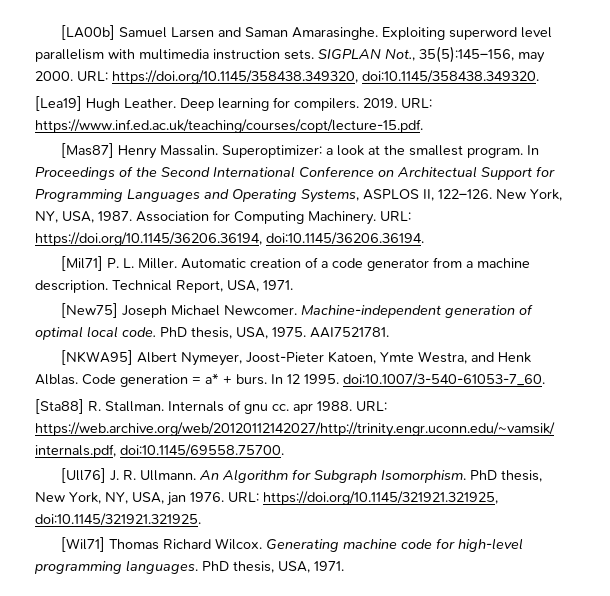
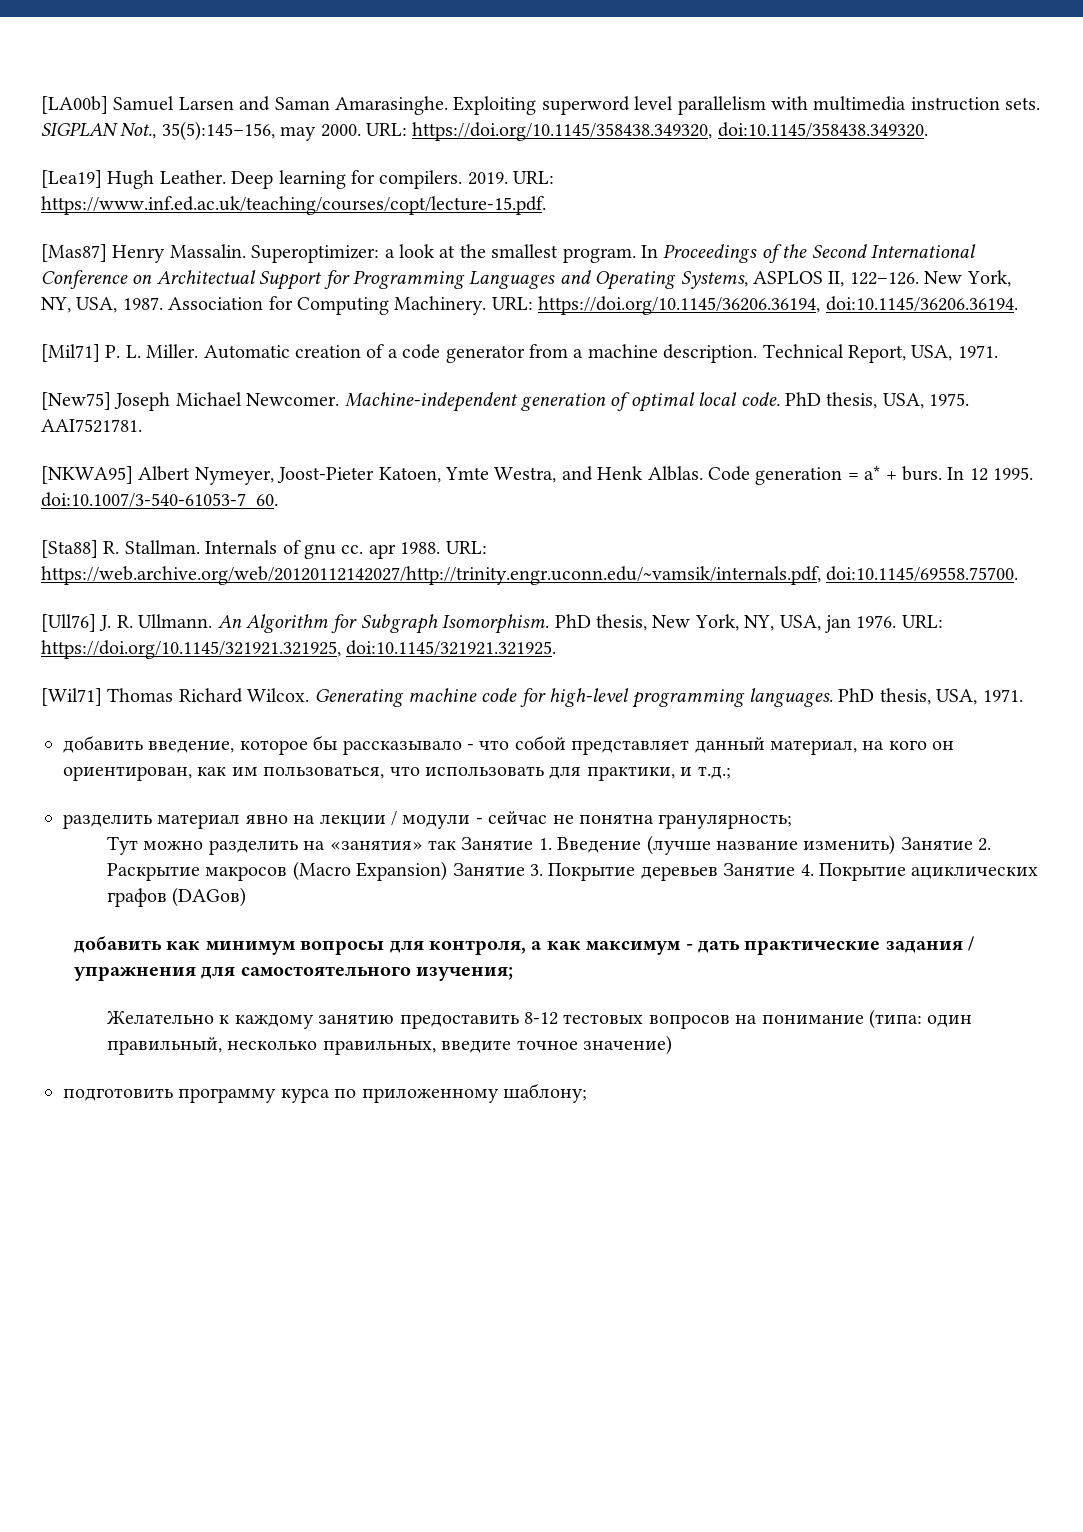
+ добавить введение, которое бы рассказывало - что собой представляет данный материал, на кого он ориентирован, как им пользоваться, что использовать для практики, и т.д.;
+ разделить материал явно на лекции / модули - сейчас не понятна гранулярность;
+ Тут можно разделить на «занятия» так Занятие 1. Введение (лучше название изменить) Занятие 2. Раскрытие макросов (Macro Expansion) Занятие 3. Покрытие деревьев Занятие 4. Покрытие ациклических графов (DAGов)
+ добавить как минимум вопросы для контроля, а как максимум - дать практические задания / упражнения для самостоятельного изучения;
+ Желательно к каждому занятию предоставить 8-12 тестовых вопросов на понимание (типа: один правильный, несколько правильных, введите точное значение)
+ подготовить программу курса по приложенному шаблону;

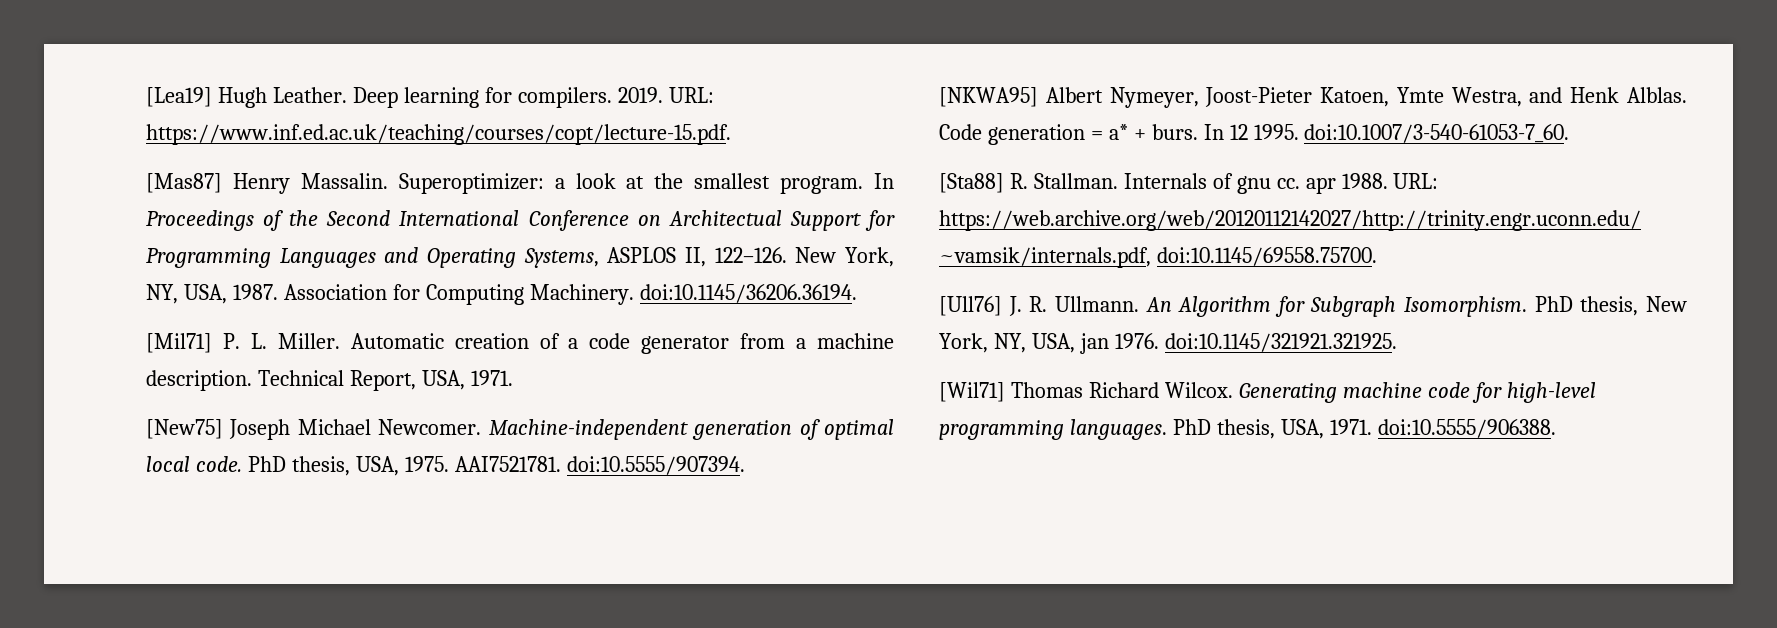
- [LA00b] Samuel Larsen and Saman Amarasinghe. Exploiting superword level parallelism with multimedia instruction sets. SIGPLAN Not., 35(5):145–156, may 2000. URL: https://doi.org/10.1145/358438.349320, doi:10.1145/358438.349320.
- Association for Computing Machinery. URL: https://doi.org/10.1145/36206.36194, doi:10.1145/36206.36194.
+ Association for Computing Machinery. doi:10.1145/36206.36194.
- AAI7521781.
+ AAI7521781. doi:10.5555/907394.
- PhD thesis, New York, NY, USA, jan 1976. URL: https://doi.org/10.1145/321921.321925, doi:10.1145/321921.321925.
+ PhD thesis, New York, NY, USA, jan 1976. doi:10.1145/321921.321925.
- PhD thesis, USA, 1971.
- добавить введение, которое бы рассказывало - что собой представляет данный материал, на кого он ориентирован, как им пользоваться, что использовать для практики, и т.д.;
- разделить материал явно на лекции / модули - сейчас не понятна гранулярность;
- Тут можно разделить на «занятия» так Занятие 1. Введение (лучше название изменить) Занятие 2. Раскрытие макросов (Macro Expansion) Занятие 3. Покрытие деревьев Занятие 4. Покрытие ациклических графов (DAGов)
- добавить как минимум вопросы для контроля, а как максимум - дать практические задания / упражнения для самостоятельного изучения;
- Желательно к каждому занятию предоставить 8-12 тестовых вопросов на понимание (типа: один правильный, несколько правильных, введите точное значение)
- подготовить программу курса по приложенному шаблону;
+ PhD thesis, USA, 1971. doi:10.5555/906388.

